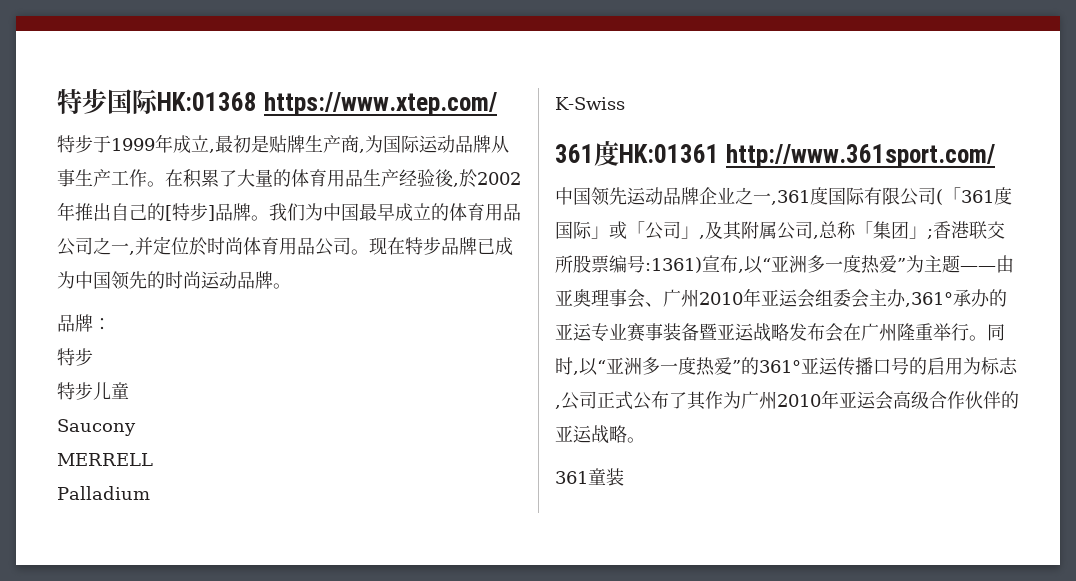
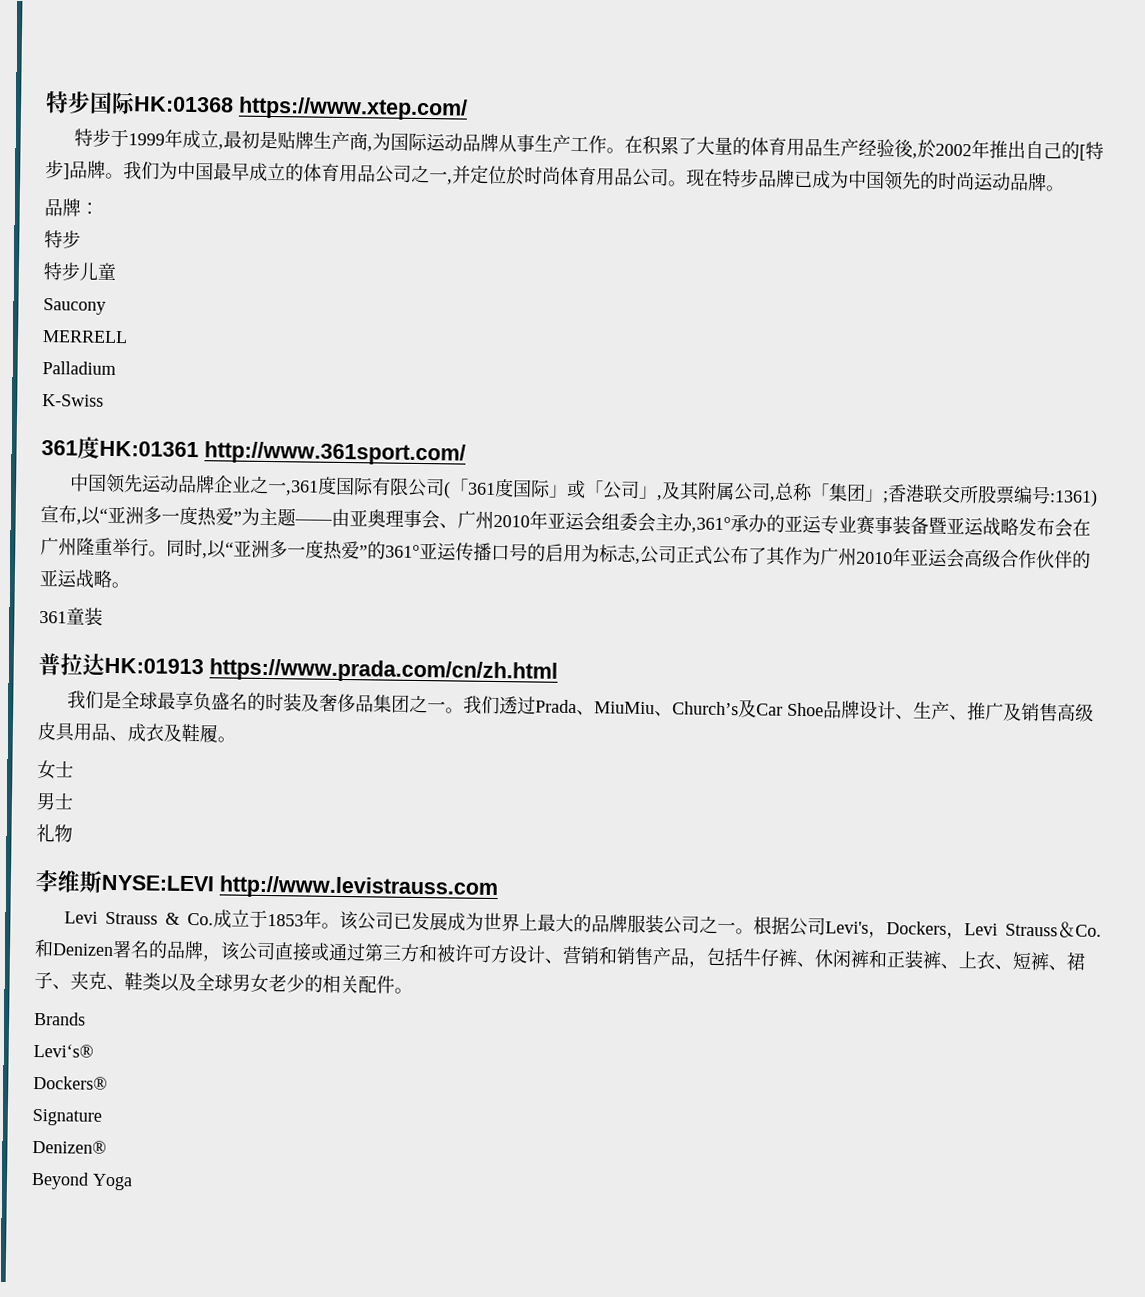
+ 普拉达HK:01913 https://www.prada.com/cn/zh.html
+ 我们是全球最享负盛名的时装及奢侈品集团之一。我们透过Prada、MiuMiu、Church’s及Car Shoe品牌设计、生产、推广及销售高级皮具用品、成衣及鞋履。
+ 女士
+ 男士
+ 礼物
+ 李维斯NYSE:LEVI http://www.levistrauss.com
+ Levi Strauss & Co.成立于1853年。该公司已发展成为世界上最大的品牌服装公司之一。根据公司Levi's，Dockers，Levi Strauss＆Co.和Denizen署名的品牌，该公司直接或通过第三方和被许可方设计、营销和销售产品，包括牛仔裤、休闲裤和正装裤、上衣、短裤、裙子、夹克、鞋类以及全球男女老少的相关配件。
+ Brands
+ Levi‘s®
+ Dockers®
+ Signature
+ Denizen®
+ Beyond Yoga

